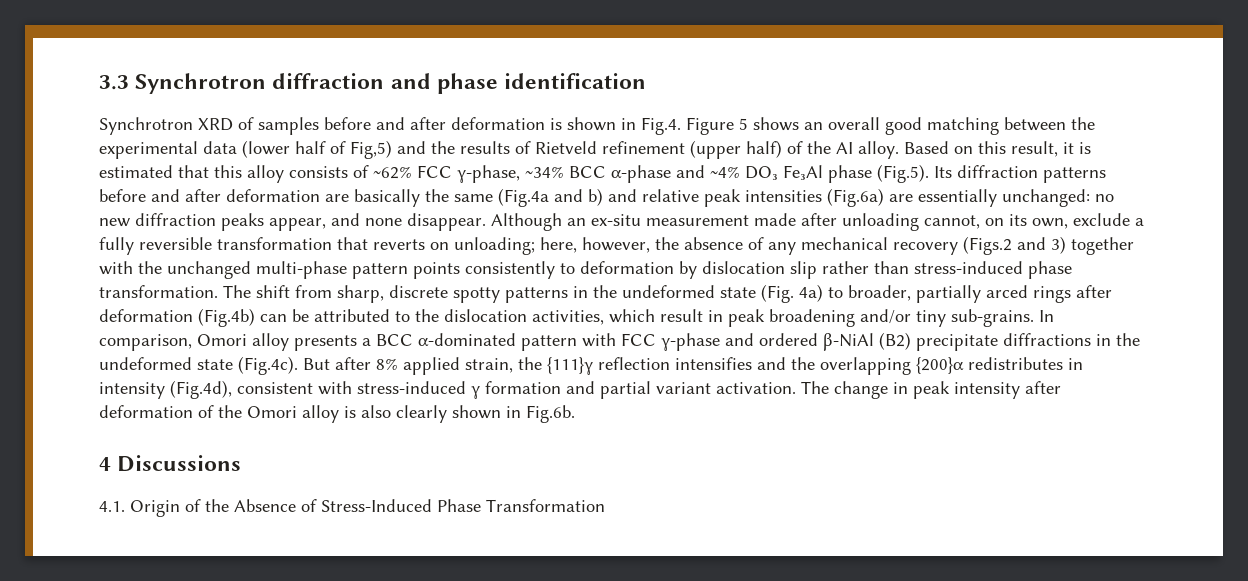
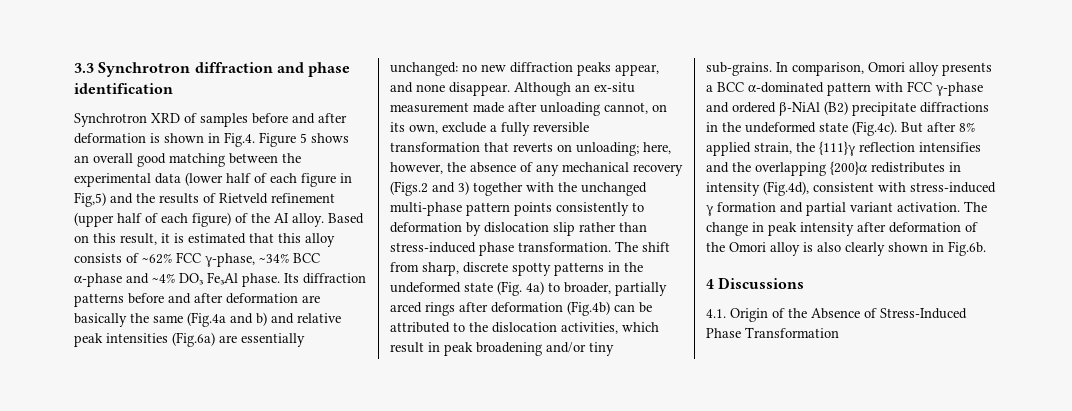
- Synchrotron XRD of samples before and after deformation is shown in Fig.4. Figure 5 shows an overall good matching between the experimental data (lower half of Fig,5) and the results of Rietveld refinement (upper half) of the AI alloy.
+ Synchrotron XRD of samples before and after deformation is shown in Fig.4. Figure 5 shows an overall good matching between the experimental data (lower half of each figure in Fig,5) and the results of Rietveld refinement (upper half of each figure) of the AI alloy.
- Based on this result, it is estimated that this alloy consists of ~62% FCC γ-phase, ~34% BCC α-phase and ~4% DO₃ Fe₃Al phase (Fig.5). Its diffraction patterns before and after deformation are basically the same (Fig.4a and b) and relative peak intensities (Fig.6a) are essentially unchanged: no new diffraction peaks appear, and none disappear.
+ Based on this result, it is estimated that this alloy consists of ~62% FCC γ-phase, ~34% BCC α-phase and ~4% DO₃ Fe₃Al phase. Its diffraction patterns before and after deformation are basically the same (Fig.4a and b) and relative peak intensities (Fig.6a) are essentially unchanged: no new diffraction peaks appear, and none disappear.

